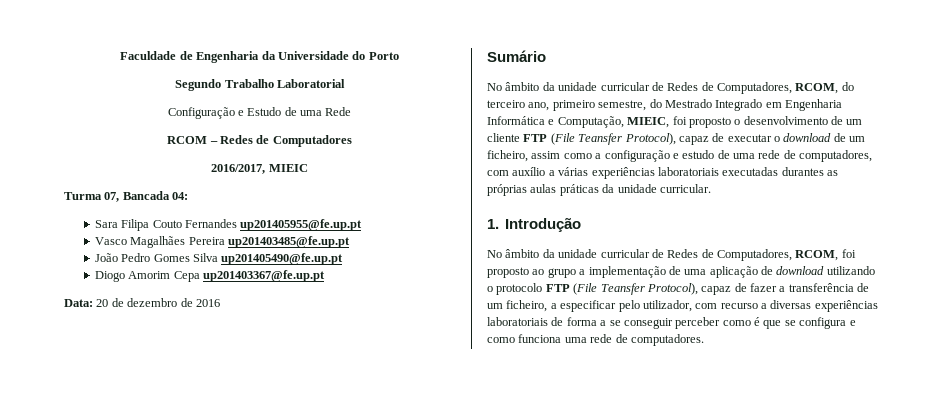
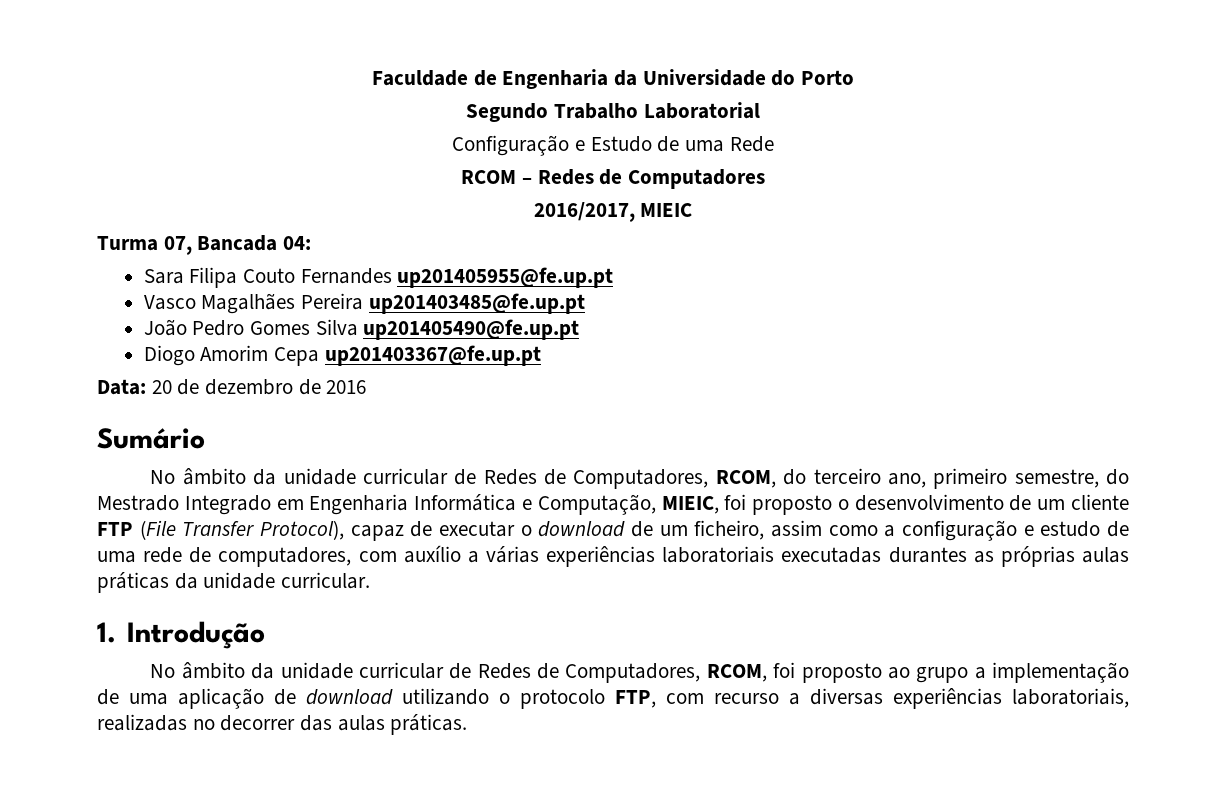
- No âmbito da unidade curricular de Redes de Computadores, RCOM, do terceiro ano, primeiro semestre, do Mestrado Integrado em Engenharia Informática e Computação, MIEIC, foi proposto o desenvolvimento de um cliente FTP (File Teansfer Protocol), capaz de executar o download de um ficheiro, assim como a configuração e estudo de uma rede de computadores, com auxílio a várias experiências laboratoriais executadas durantes as próprias aulas práticas da unidade curricular.
+ No âmbito da unidade curricular de Redes de Computadores, RCOM, do terceiro ano, primeiro semestre, do Mestrado Integrado em Engenharia Informática e Computação, MIEIC, foi proposto o desenvolvimento de um cliente FTP (File Transfer Protocol), capaz de executar o download de um ficheiro, assim como a configuração e estudo de uma rede de computadores, com auxílio a várias experiências laboratoriais executadas durantes as próprias aulas práticas da unidade curricular.
- No âmbito da unidade curricular de Redes de Computadores, RCOM, foi proposto ao grupo a implementação de uma aplicação de download utilizando o protocolo FTP (File Teansfer Protocol), capaz de fazer a transferência de um ficheiro, a especificar pelo utilizador, com recurso a diversas experiências laboratoriais de forma a se conseguir perceber como é que se configura e como funciona uma rede de computadores.
+ No âmbito da unidade curricular de Redes de Computadores, RCOM, foi proposto ao grupo a implementação de uma aplicação de download utilizando o protocolo FTP, com recurso a diversas experiências laboratoriais, realizadas no decorrer das aulas práticas.

